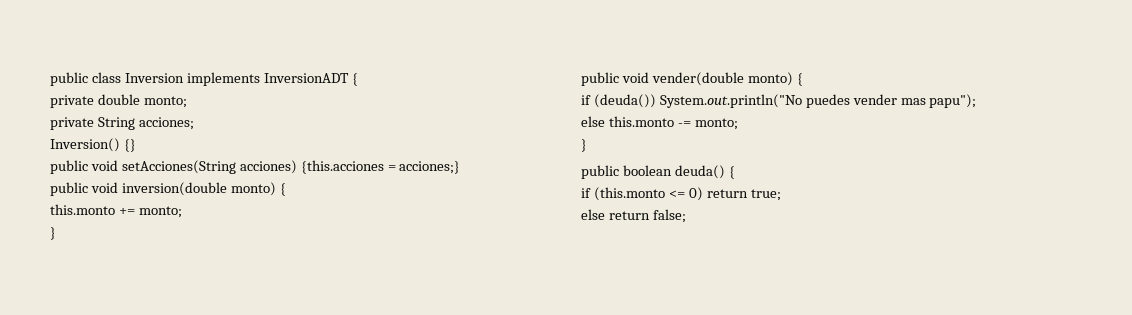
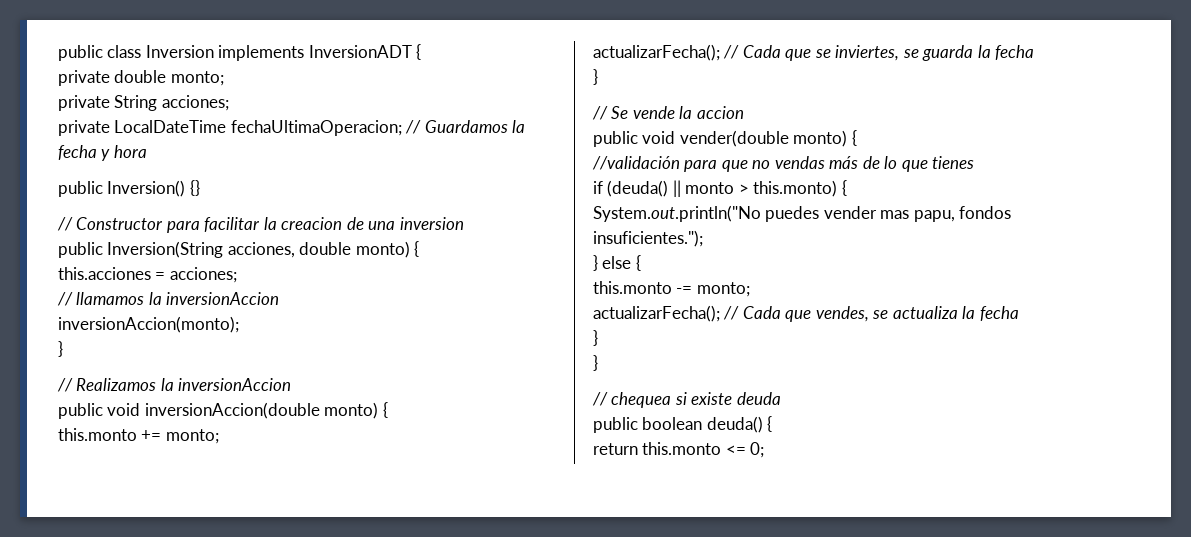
- Inversion() {}
- public void setAcciones(String acciones) {this.acciones = acciones;}
- public void inversion(double monto) {
+ private LocalDateTime fechaUltimaOperacion; // Guardamos la fecha y hora
+ public Inversion() {}
+ // Constructor para facilitar la creacion de una inversion
+ public Inversion(String acciones, double monto) {
+ this.acciones = acciones;
+ // llamamos la inversionAccion
+ inversionAccion(monto);
+ }
+ // Realizamos la inversionAccion
+ public void inversionAccion(double monto) {
  this.monto += monto;
+ actualizarFecha(); // Cada que se inviertes, se guarda la fecha
  }
+ // Se vende la accion
- if (deuda()) System.out.println("No puedes vender mas papu");
- else this.monto -= monto;
+ //validación para que no vendas más de lo que tienes
+ if (deuda() || monto > this.monto) {
+ System.out.println("No puedes vender mas papu, fondos insuficientes.");
+ } else {
+ this.monto -= monto;
+ actualizarFecha(); // Cada que vendes, se actualiza la fecha
  }
+ }
+ // chequea si existe deuda
  public boolean deuda() {
- if (this.monto <= 0) return true;
- else return false;
+ return this.monto <= 0;

